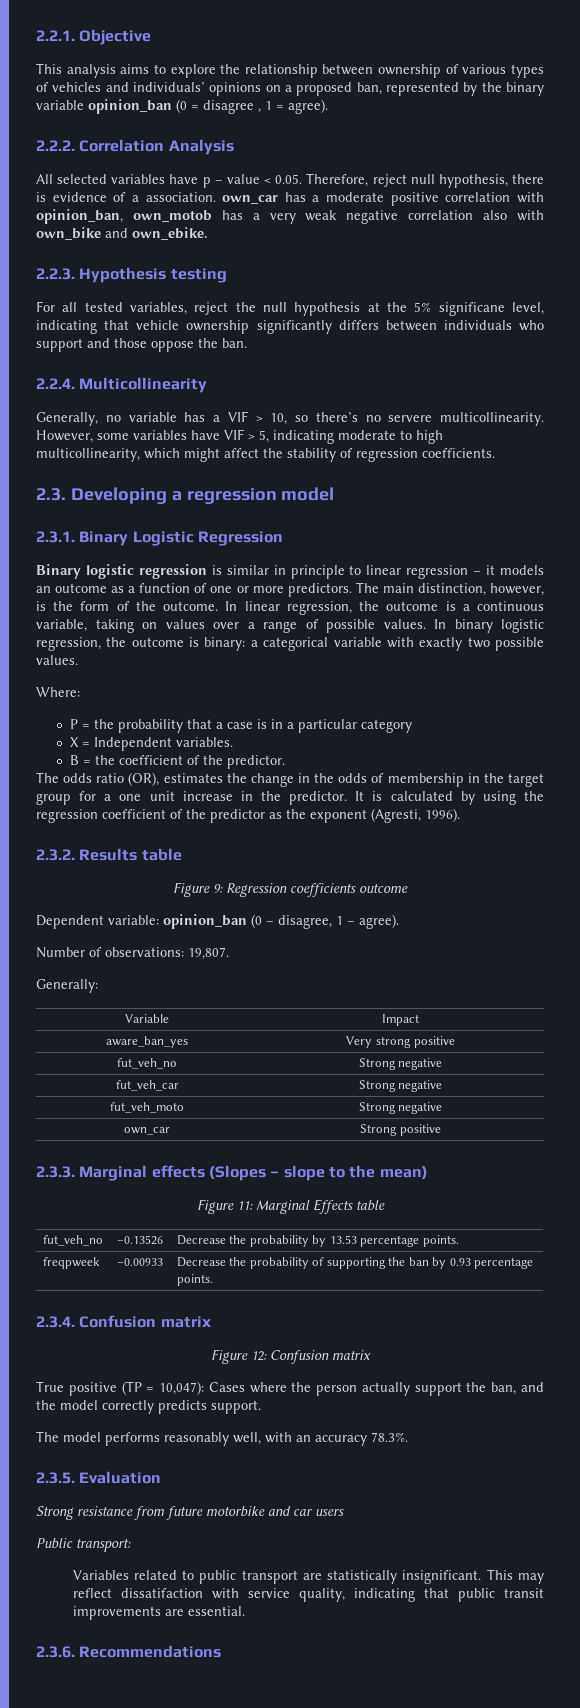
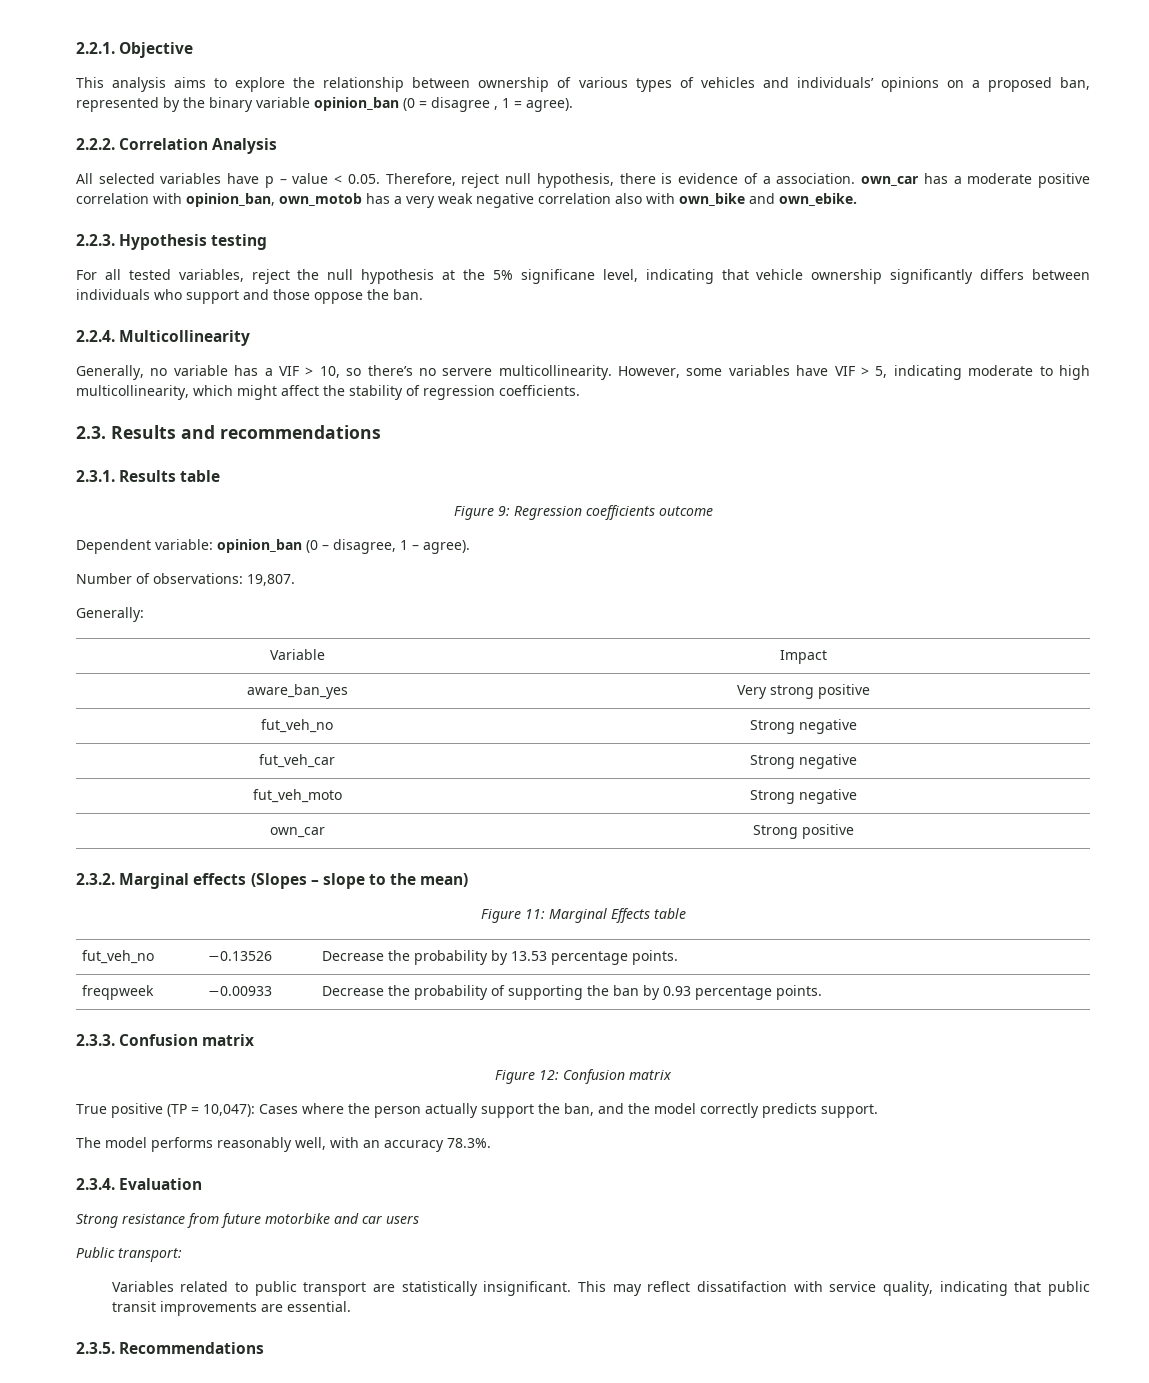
- 2.3. Developing a regression model
- 2.3.1. Binary Logistic Regression
- Binary logistic regression is similar in principle to linear regression – it models an outcome as a function of one or more predictors. The main distinction, however, is the form of the outcome. In linear regression, the outcome is a continuous variable, taking on values over a range of possible values. In binary logistic regression, the outcome is binary: a categorical variable with exactly two possible values.
- Where:
- P = the probability that a case is in a particular category
- X = Independent variables.
- B = the coefficient of the predictor.
- The odds ratio (OR), estimates the change in the odds of membership in the target group for a one unit increase in the predictor. It is calculated by using the regression coefficient of the predictor as the exponent (Agresti, 1996).
- 2.3.2. Results table
+ 2.3. Results and recommendations
+ 2.3.1. Results table
- 2.3.3. Marginal effects (Slopes – slope to the mean)
+ 2.3.2. Marginal effects (Slopes – slope to the mean)
- 2.3.4. Confusion matrix
+ 2.3.3. Confusion matrix
- 2.3.5. Evaluation
+ 2.3.4. Evaluation
- 2.3.6. Recommendations
+ 2.3.5. Recommendations

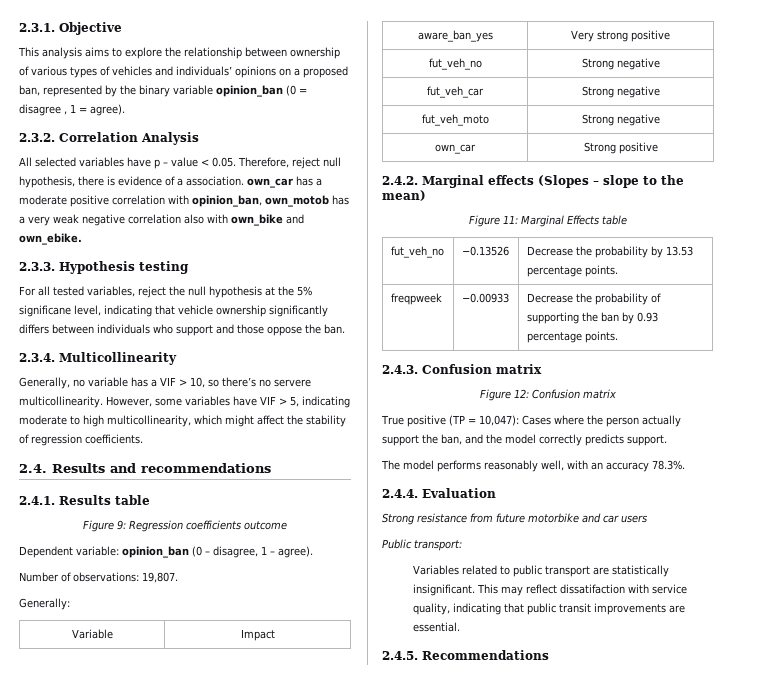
- 2.2.1. Objective
+ 2.3.1. Objective
- 2.2.2. Correlation Analysis
+ 2.3.2. Correlation Analysis
- 2.2.3. Hypothesis testing
+ 2.3.3. Hypothesis testing
- 2.2.4. Multicollinearity
+ 2.3.4. Multicollinearity
- 2.3. Results and recommendations
+ 2.4. Results and recommendations
- 2.3.1. Results table
+ 2.4.1. Results table
- 2.3.2. Marginal effects (Slopes – slope to the mean)
+ 2.4.2. Marginal effects (Slopes – slope to the mean)
- 2.3.3. Confusion matrix
+ 2.4.3. Confusion matrix
- 2.3.4. Evaluation
+ 2.4.4. Evaluation
- 2.3.5. Recommendations
+ 2.4.5. Recommendations

